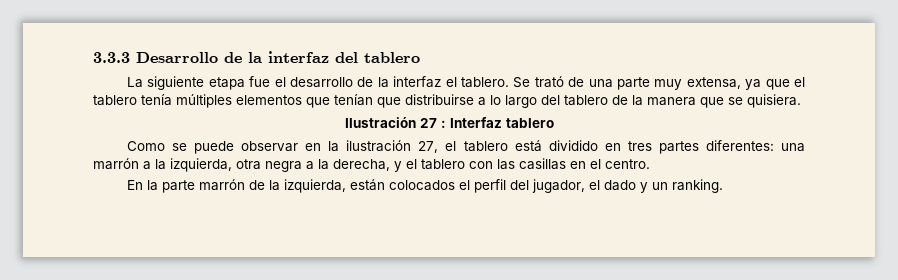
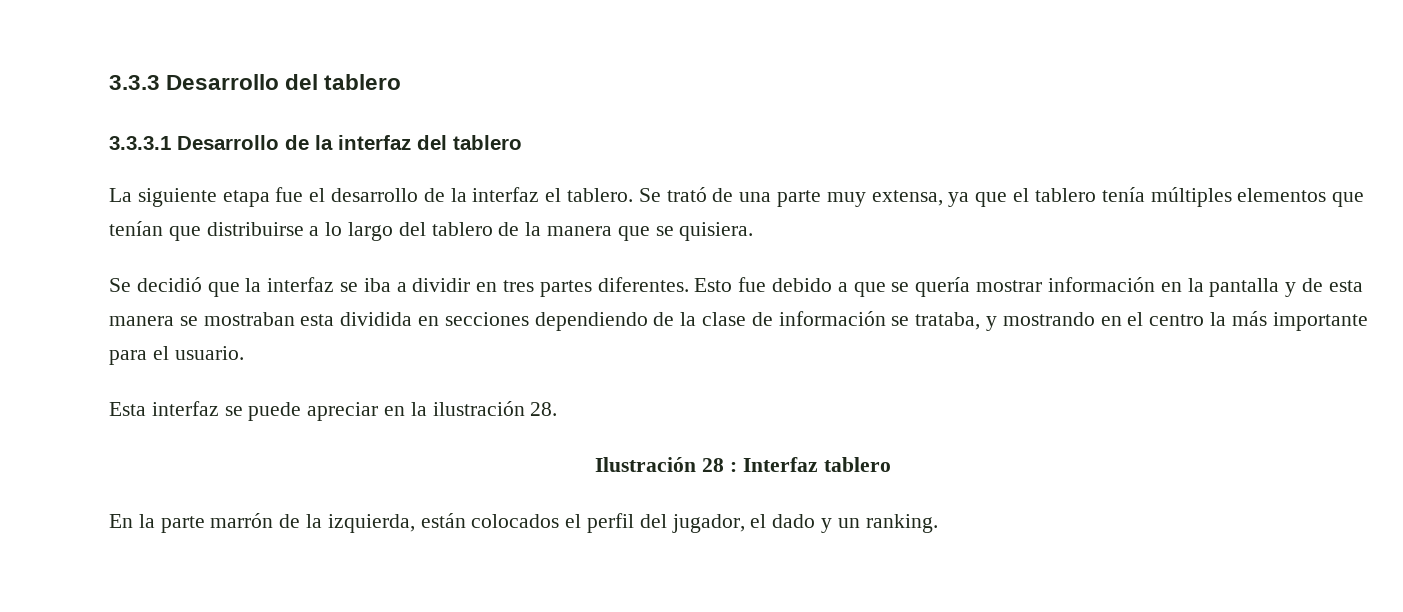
- 3.3.3 Desarrollo de la interfaz del tablero
+ 3.3.3 Desarrollo del tablero
+ 3.3.3.1 Desarrollo de la interfaz del tablero
+ Se decidió que la interfaz se iba a dividir en tres partes diferentes. Esto fue debido a que se quería mostrar información en la pantalla y de esta manera se mostraban esta dividida en secciones dependiendo de la clase de información se trataba, y mostrando en el centro la más importante para el usuario.
+ Esta interfaz se puede apreciar en la ilustración 28.
- Ilustración 27 : Interfaz tablero
+ Ilustración 28 : Interfaz tablero
- Como se puede observar en la ilustración 27, el tablero está dividido en tres partes diferentes: una marrón a la izquierda, otra negra a la derecha, y el tablero con las casillas en el centro.

